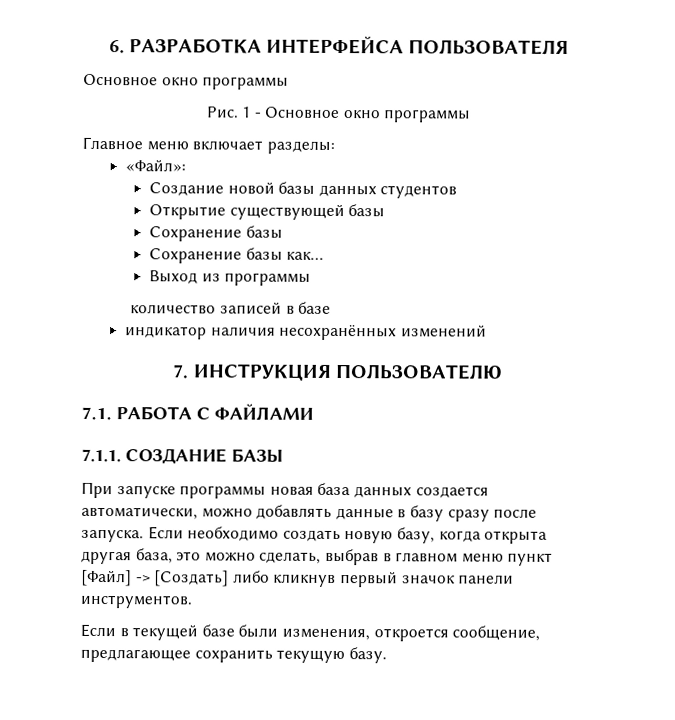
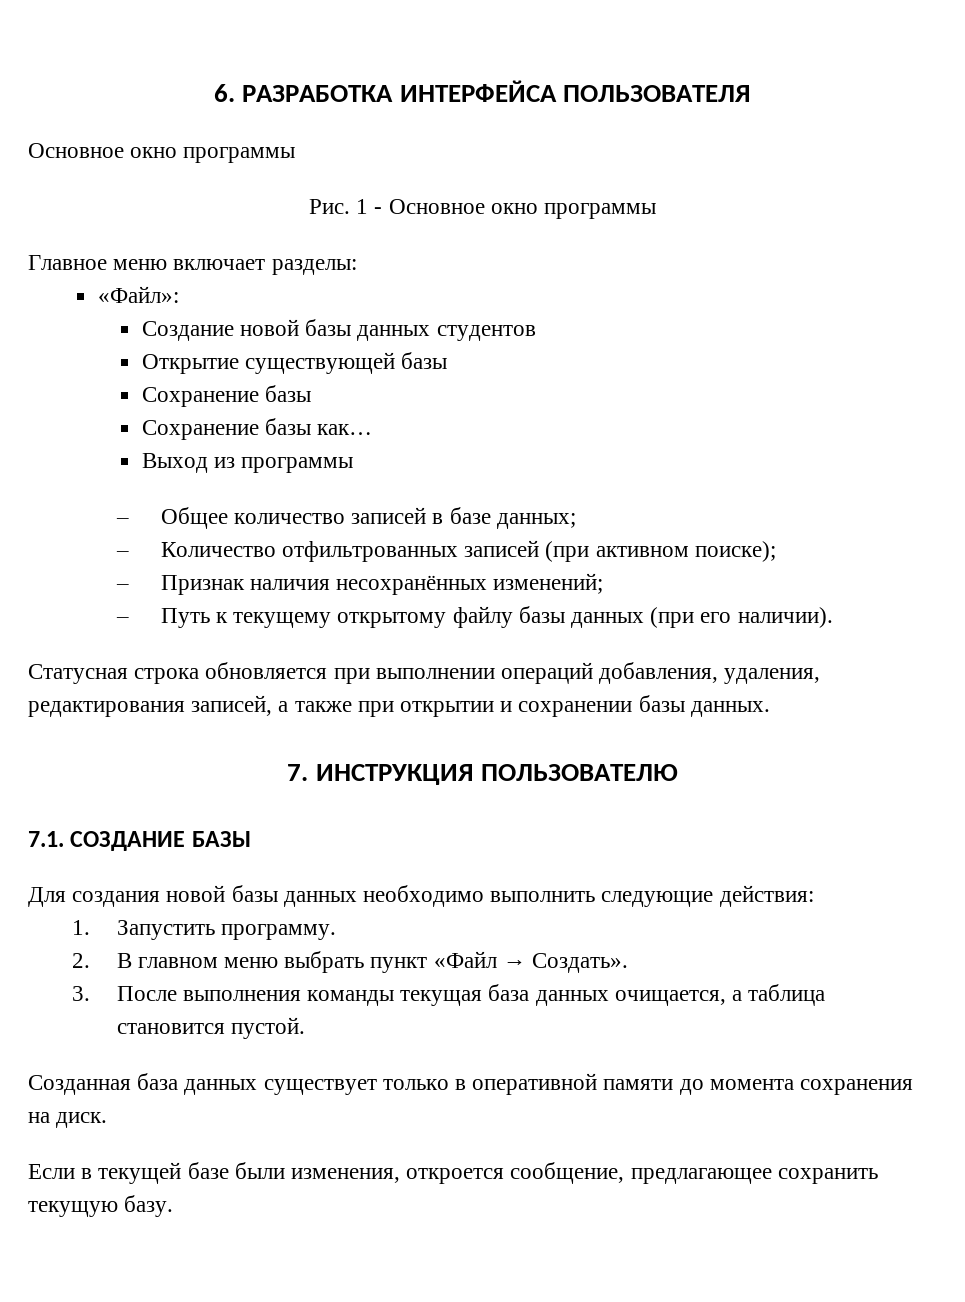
- количество записей в базе
- индикатор наличия несохранённых изменений
+ – Общее количество записей в базе данных;
+ – Количество отфильтрованных записей (при активном поиске);
+ – Признак наличия несохранённых изменений;
+ – Путь к текущему открытому файлу базы данных (при его наличии).
+ Статусная строка обновляется при выполнении операций добавления, удаления, редактирования записей, а также при открытии и сохранении базы данных.
  7. ИНСТРУКЦИЯ ПОЛЬЗОВАТЕЛЮ
- 7.1. РАБОТА С ФАЙЛАМИ
- 7.1.1. СОЗДАНИЕ БАЗЫ
- При запуске программы новая база данных создается автоматически, можно добавлять данные в базу сразу после запуска. Если необходимо создать новую базу, когда открыта другая база, это можно сделать, выбрав в главном меню пункт [Файл] -> [Создать] либо кликнув первый значок панели инструментов.
+ 7.1. СОЗДАНИЕ БАЗЫ
+ Для создания новой базы данных необходимо выполнить следующие действия:
+ 1. Запустить программу.
+ 2. В главном меню выбрать пункт «Файл → Создать».
+ 3. После выполнения команды текущая база данных очищается, а таблица становится пустой.
+ Созданная база данных существует только в оперативной памяти до момента сохранения на диск.

